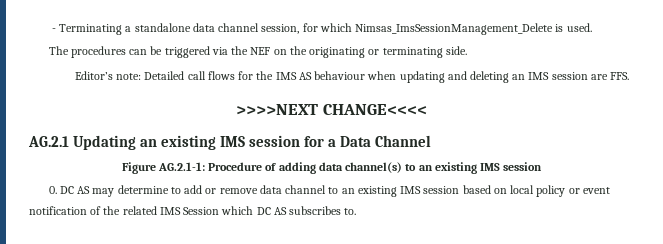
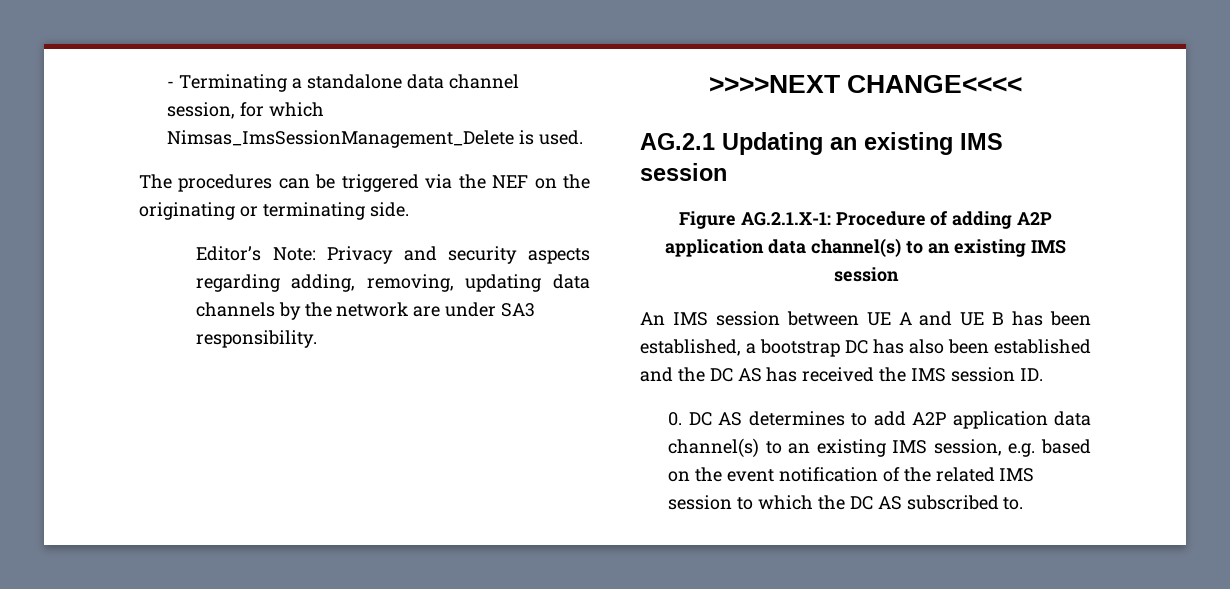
- Editor’s note: Detailed call flows for the IMS AS behaviour when updating and deleting an IMS session are FFS.
+ Editor’s Note: Privacy and security aspects regarding adding, removing, updating data channels by the network are under SA3 responsibility.
- AG.2.1 Updating an existing IMS session for a Data Channel
+ AG.2.1 Updating an existing IMS session
- Figure AG.2.1-1: Procedure of adding data channel(s) to an existing IMS session
+ Figure AG.2.1.X-1: Procedure of adding A2P application data channel(s) to an existing IMS session
- 0. DC AS may determine to add or remove data channel to an existing IMS session based on local policy or event notification of the related IMS Session which DC AS subscribes to.
+ An IMS session between UE A and UE B has been established, a bootstrap DC has also been established and the DC AS has received the IMS session ID.
+ 0. DC AS determines to add A2P application data channel(s) to an existing IMS session, e.g. based on the event notification of the related IMS session to which the DC AS subscribed to.

